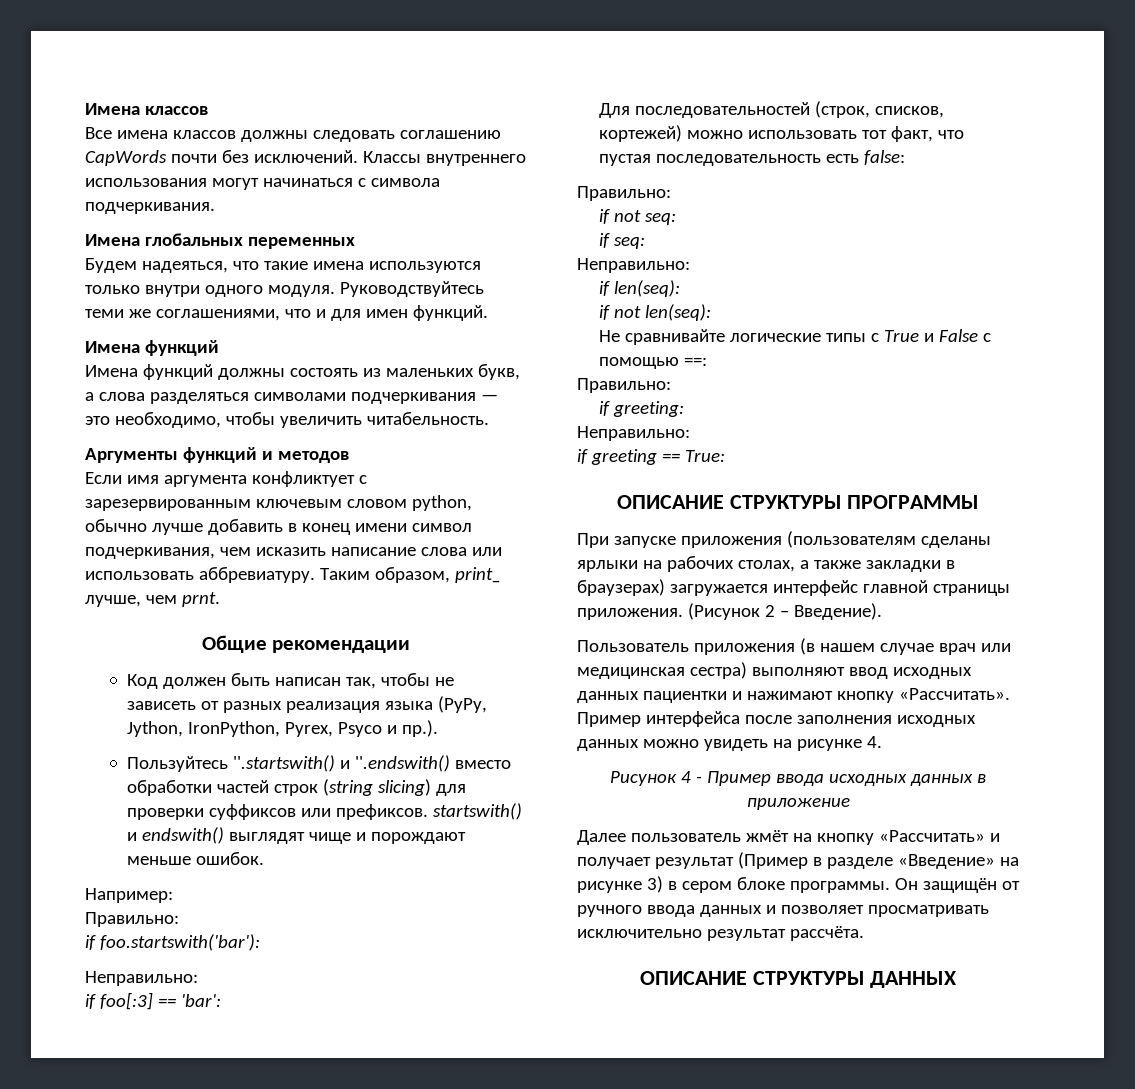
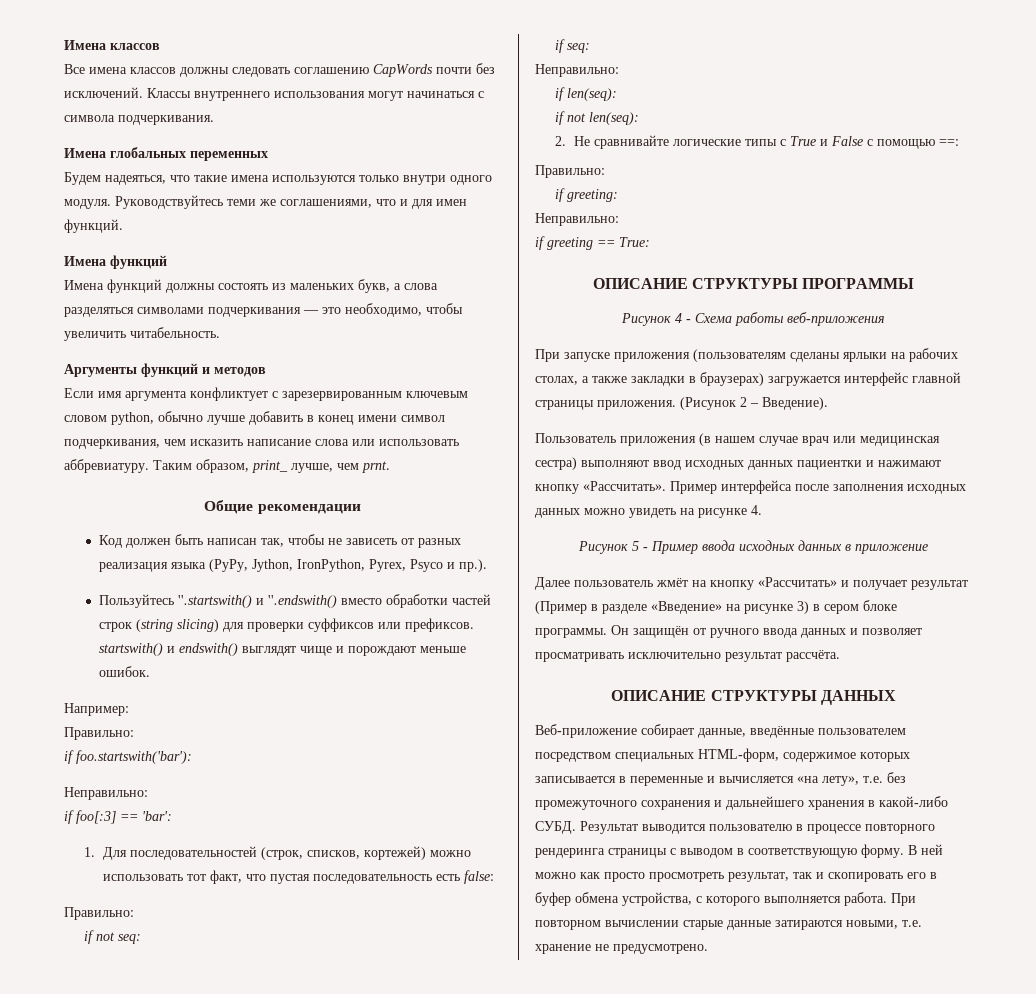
- Для последовательностей (строк, списков, кортежей) можно использовать тот факт, что пустая последовательность есть false:
+ 1. Для последовательностей (строк, списков, кортежей) можно использовать тот факт, что пустая последовательность есть false:
- Не сравнивайте логические типы с True и False с помощью ==:
+ 2. Не сравнивайте логические типы с True и False с помощью ==:
+ Рисунок 4 - Схема работы веб-приложения
- Рисунок 4 - Пример ввода исходных данных в приложение
+ Рисунок 5 - Пример ввода исходных данных в приложение
+ Веб-приложение собирает данные, введённые пользователем посредством специальных HTML-форм, содержимое которых записывается в переменные и вычисляется «на лету», т.е. без промежуточного сохранения и дальнейшего хранения в какой-либо СУБД. Результат выводится пользователю в процессе повторного рендеринга страницы с выводом в соответствующую форму. В ней можно как просто просмотреть результат, так и скопировать его в буфер обмена устройства, с которого выполняется работа. При повторном вычислении старые данные затираются новыми, т.е. хранение не предусмотрено.

